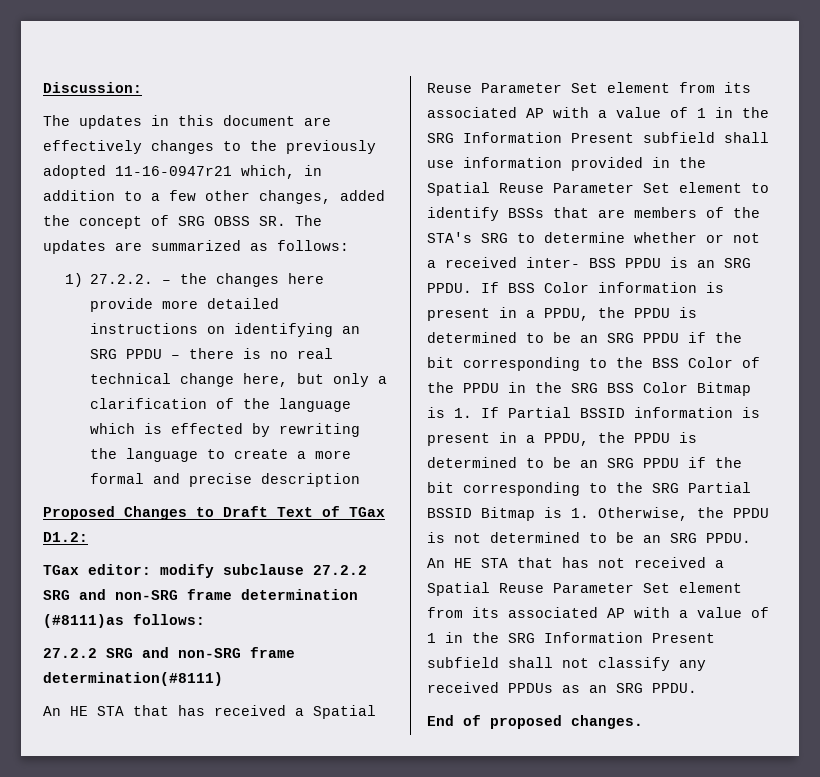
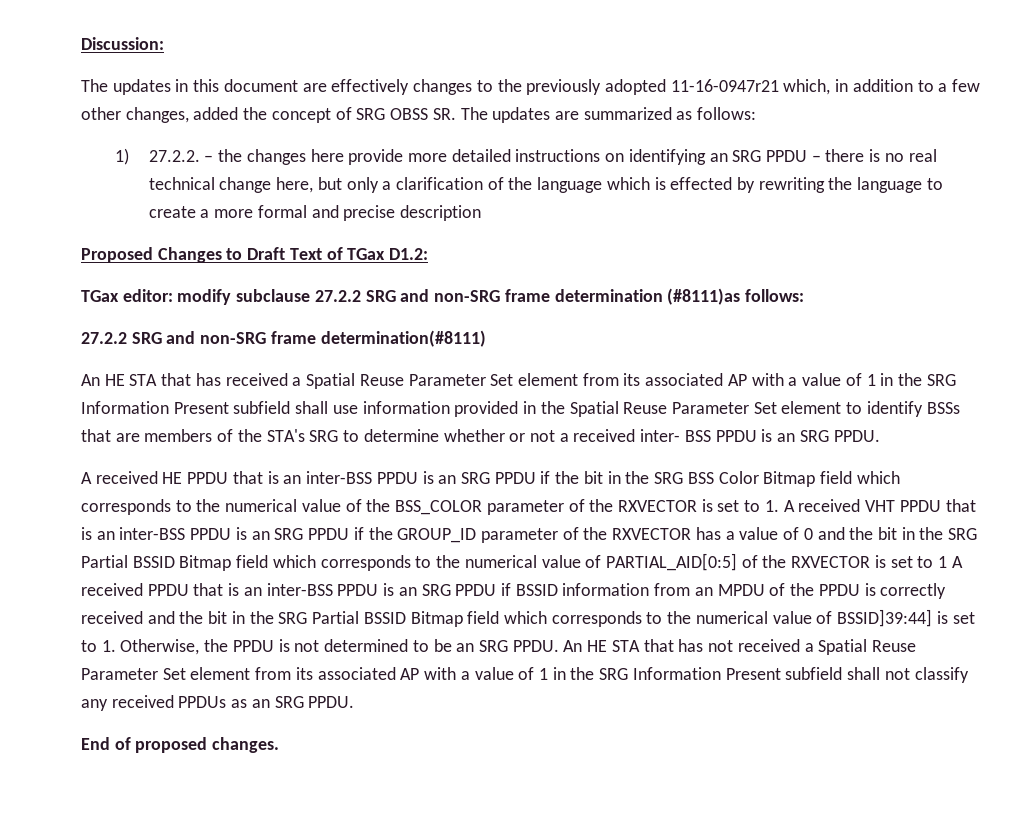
- An HE STA that has received a Spatial Reuse Parameter Set element from its associated AP with a value of 1 in the SRG Information Present subfield shall use information provided in the Spatial Reuse Parameter Set element to identify BSSs that are members of the STA's SRG to determine whether or not a received inter- BSS PPDU is an SRG PPDU. If BSS Color information is present in a PPDU, the PPDU is determined to be an SRG PPDU if the bit corresponding to the BSS Color of the PPDU in the SRG BSS Color Bitmap is 1. If Partial BSSID information is present in a PPDU, the PPDU is determined to be an SRG PPDU if the bit corresponding to the SRG Partial BSSID Bitmap is 1. Otherwise, the PPDU is not determined to be an SRG PPDU.
+ An HE STA that has received a Spatial Reuse Parameter Set element from its associated AP with a value of 1 in the SRG Information Present subfield shall use information provided in the Spatial Reuse Parameter Set element to identify BSSs that are members of the STA's SRG to determine whether or not a received inter- BSS PPDU is an SRG PPDU.
+ A received HE PPDU that is an inter-BSS PPDU is an SRG PPDU if the bit in the SRG BSS Color Bitmap field which corresponds to the numerical value of the BSS_COLOR parameter of the RXVECTOR is set to 1. A received VHT PPDU that is an inter-BSS PPDU is an SRG PPDU if the GROUP_ID parameter of the RXVECTOR has a value of 0 and the bit in the SRG Partial BSSID Bitmap field which corresponds to the numerical value of PARTIAL_AID[0:5] of the RXVECTOR is set to 1 A received PPDU that is an inter-BSS PPDU is an SRG PPDU if BSSID information from an MPDU of the PPDU is correctly received and the bit in the SRG Partial BSSID Bitmap field which corresponds to the numerical value of BSSID]39:44] is set to 1. Otherwise, the PPDU is not determined to be an SRG PPDU.

